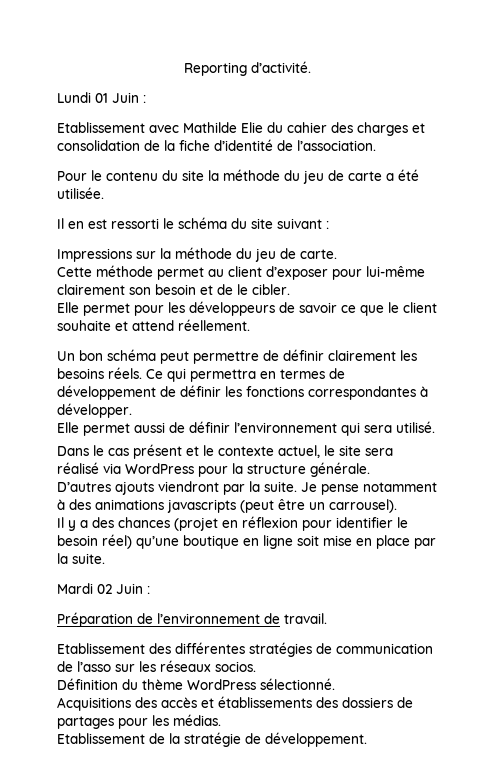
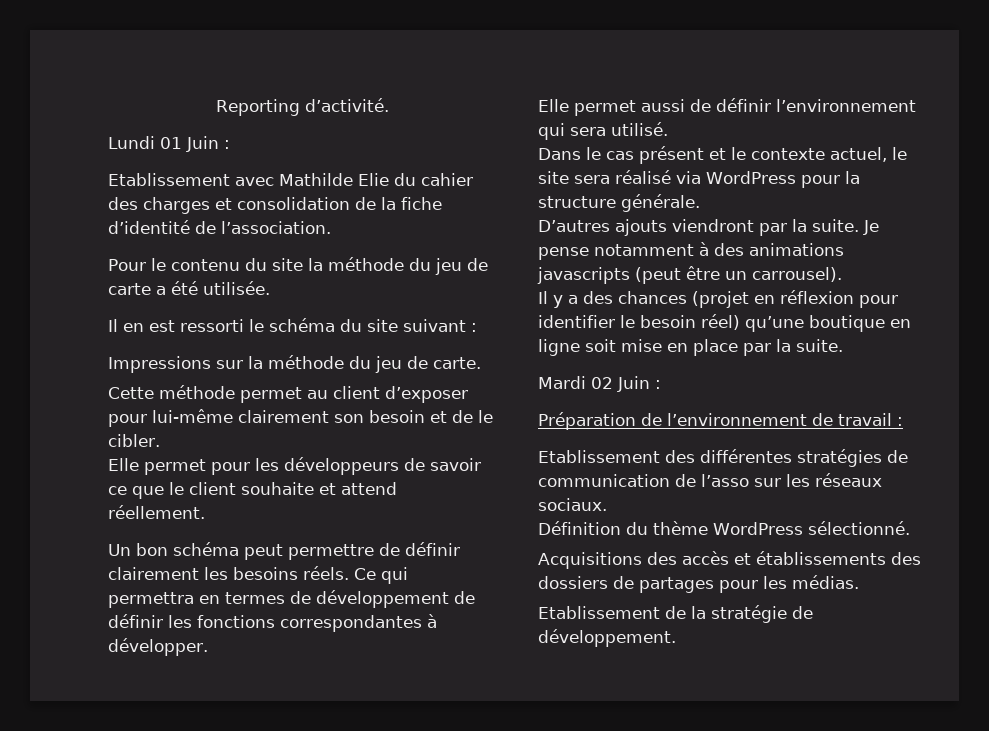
- Préparation de l’environnement de travail.
+ Préparation de l’environnement de travail :
- Etablissement des différentes stratégies de communication de l’asso sur les réseaux socios.
+ Etablissement des différentes stratégies de communication de l’asso sur les réseaux sociaux.

